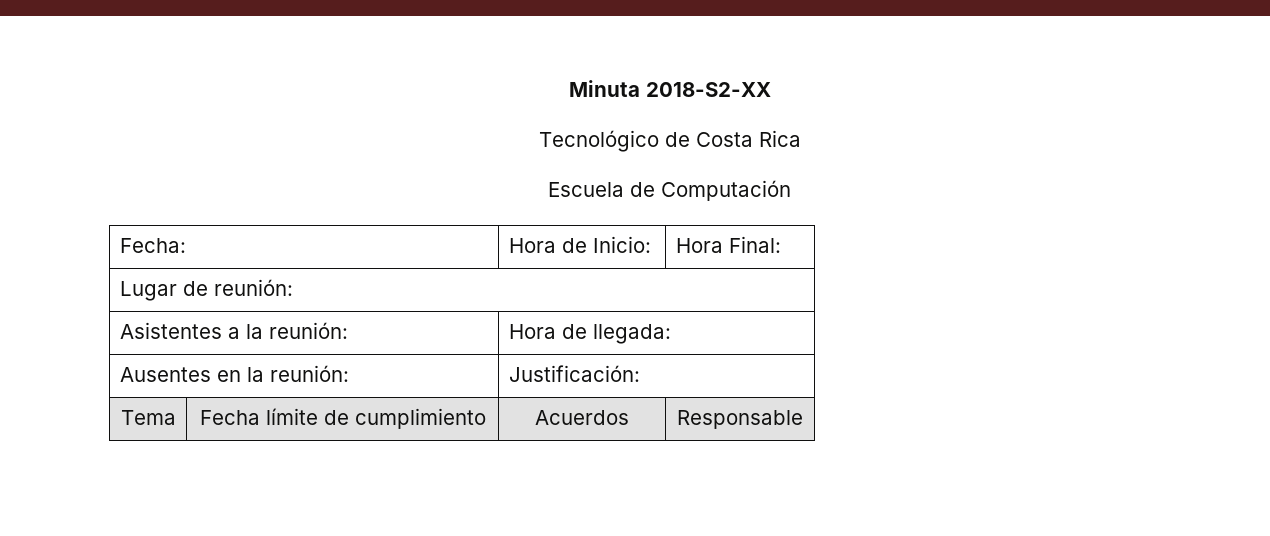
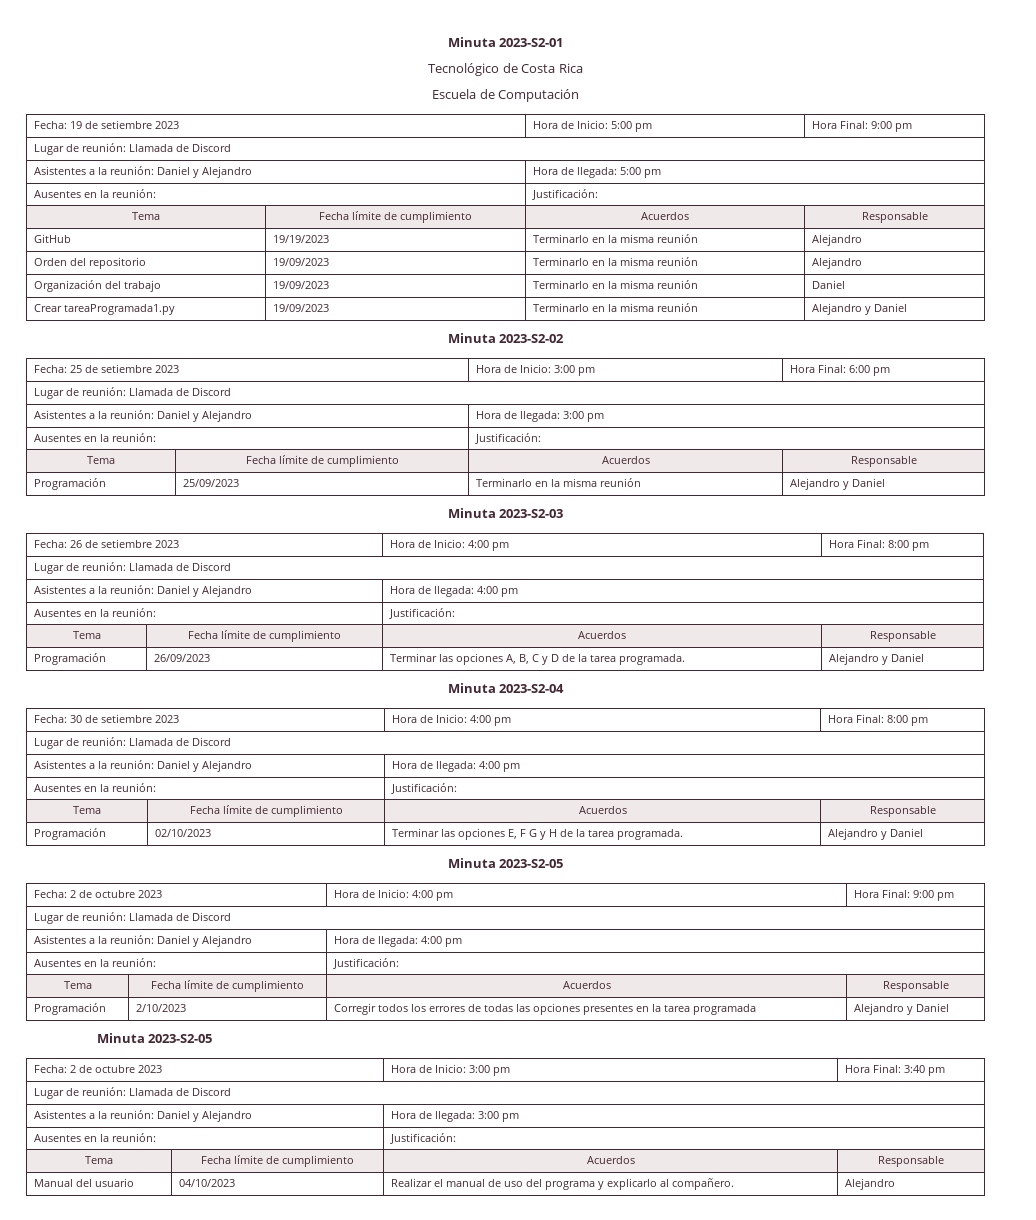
- Minuta 2018-S2-XX
+ Minuta 2023-S2-01
- Fecha: | Hora de Inicio: | Hora Final:
- Lugar de reunión:
- Asistentes a la reunión: | Hora de llegada:
+ Fecha: 19 de setiembre 2023 | Hora de Inicio: 5:00 pm | Hora Final: 9:00 pm
+ Lugar de reunión: Llamada de Discord
+ Asistentes a la reunión: Daniel y Alejandro | Hora de llegada: 5:00 pm
+ GitHub | 19/19/2023 | Terminarlo en la misma reunión | Alejandro
+ Orden del repositorio | 19/09/2023 | Terminarlo en la misma reunión | Alejandro
+ Organización del trabajo | 19/09/2023 | Terminarlo en la misma reunión | Daniel
+ Crear tareaProgramada1.py | 19/09/2023 | Terminarlo en la misma reunión | Alejandro y Daniel
+ Minuta 2023-S2-02
+ Fecha: 25 de setiembre 2023 | Hora de Inicio: 3:00 pm | Hora Final: 6:00 pm
+ Lugar de reunión: Llamada de Discord
+ Asistentes a la reunión: Daniel y Alejandro | Hora de llegada: 3:00 pm
+ Ausentes en la reunión: | Justificación:
+ Tema | Fecha límite de cumplimiento | Acuerdos | Responsable
+ Programación | 25/09/2023 | Terminarlo en la misma reunión | Alejandro y Daniel
+ Minuta 2023-S2-03
+ Fecha: 26 de setiembre 2023 | Hora de Inicio: 4:00 pm | Hora Final: 8:00 pm
+ Lugar de reunión: Llamada de Discord
+ Asistentes a la reunión: Daniel y Alejandro | Hora de llegada: 4:00 pm
+ Ausentes en la reunión: | Justificación:
+ Tema | Fecha límite de cumplimiento | Acuerdos | Responsable
+ Programación | 26/09/2023 | Terminar las opciones A, B, C y D de la tarea programada. | Alejandro y Daniel
+ Minuta 2023-S2-04
+ Fecha: 30 de setiembre 2023 | Hora de Inicio: 4:00 pm | Hora Final: 8:00 pm
+ Lugar de reunión: Llamada de Discord
+ Asistentes a la reunión: Daniel y Alejandro | Hora de llegada: 4:00 pm
+ Ausentes en la reunión: | Justificación:
+ Tema | Fecha límite de cumplimiento | Acuerdos | Responsable
+ Programación | 02/10/2023 | Terminar las opciones E, F G y H de la tarea programada. | Alejandro y Daniel
+ Minuta 2023-S2-05
+ Fecha: 2 de octubre 2023 | Hora de Inicio: 4:00 pm | Hora Final: 9:00 pm
+ Lugar de reunión: Llamada de Discord
+ Asistentes a la reunión: Daniel y Alejandro | Hora de llegada: 4:00 pm
+ Ausentes en la reunión: | Justificación:
+ Tema | Fecha límite de cumplimiento | Acuerdos | Responsable
+ Programación | 2/10/2023 | Corregir todos los errores de todas las opciones presentes en la tarea programada | Alejandro y Daniel
+ Minuta 2023-S2-05
+ Fecha: 2 de octubre 2023 | Hora de Inicio: 3:00 pm | Hora Final: 3:40 pm
+ Lugar de reunión: Llamada de Discord
+ Asistentes a la reunión: Daniel y Alejandro | Hora de llegada: 3:00 pm
+ Ausentes en la reunión: | Justificación:
+ Tema | Fecha límite de cumplimiento | Acuerdos | Responsable
+ Manual del usuario | 04/10/2023 | Realizar el manual de uso del programa y explicarlo al compañero. | Alejandro

